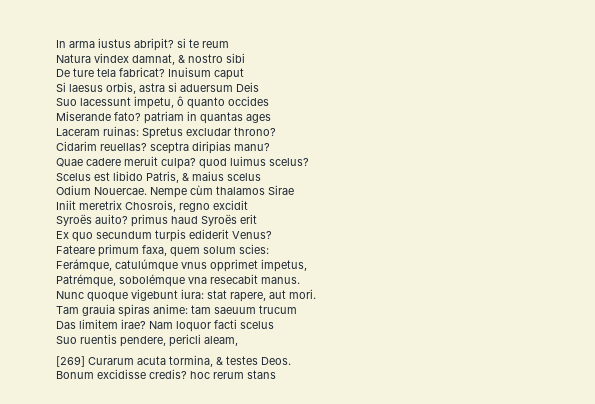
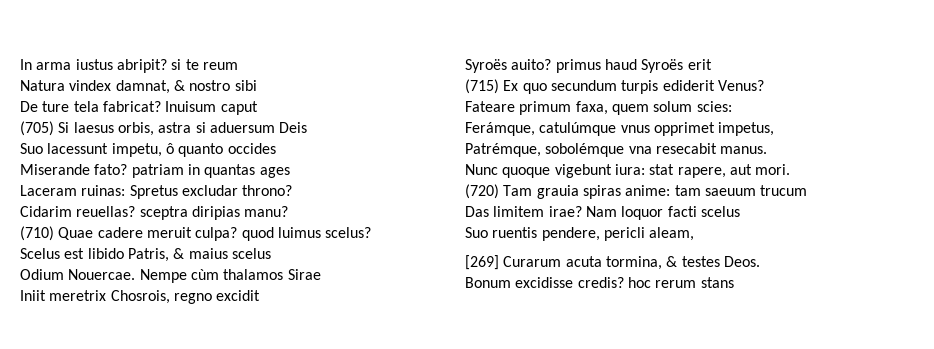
- Si laesus orbis, astra si aduersum Deis
+ (705) Si laesus orbis, astra si aduersum Deis
- Quae cadere meruit culpa? quod luimus scelus?
+ (710) Quae cadere meruit culpa? quod luimus scelus?
- Ex quo secundum turpis ediderit Venus?
+ (715) Ex quo secundum turpis ediderit Venus?
- Tam grauia spiras anime: tam saeuum trucum
+ (720) Tam grauia spiras anime: tam saeuum trucum

